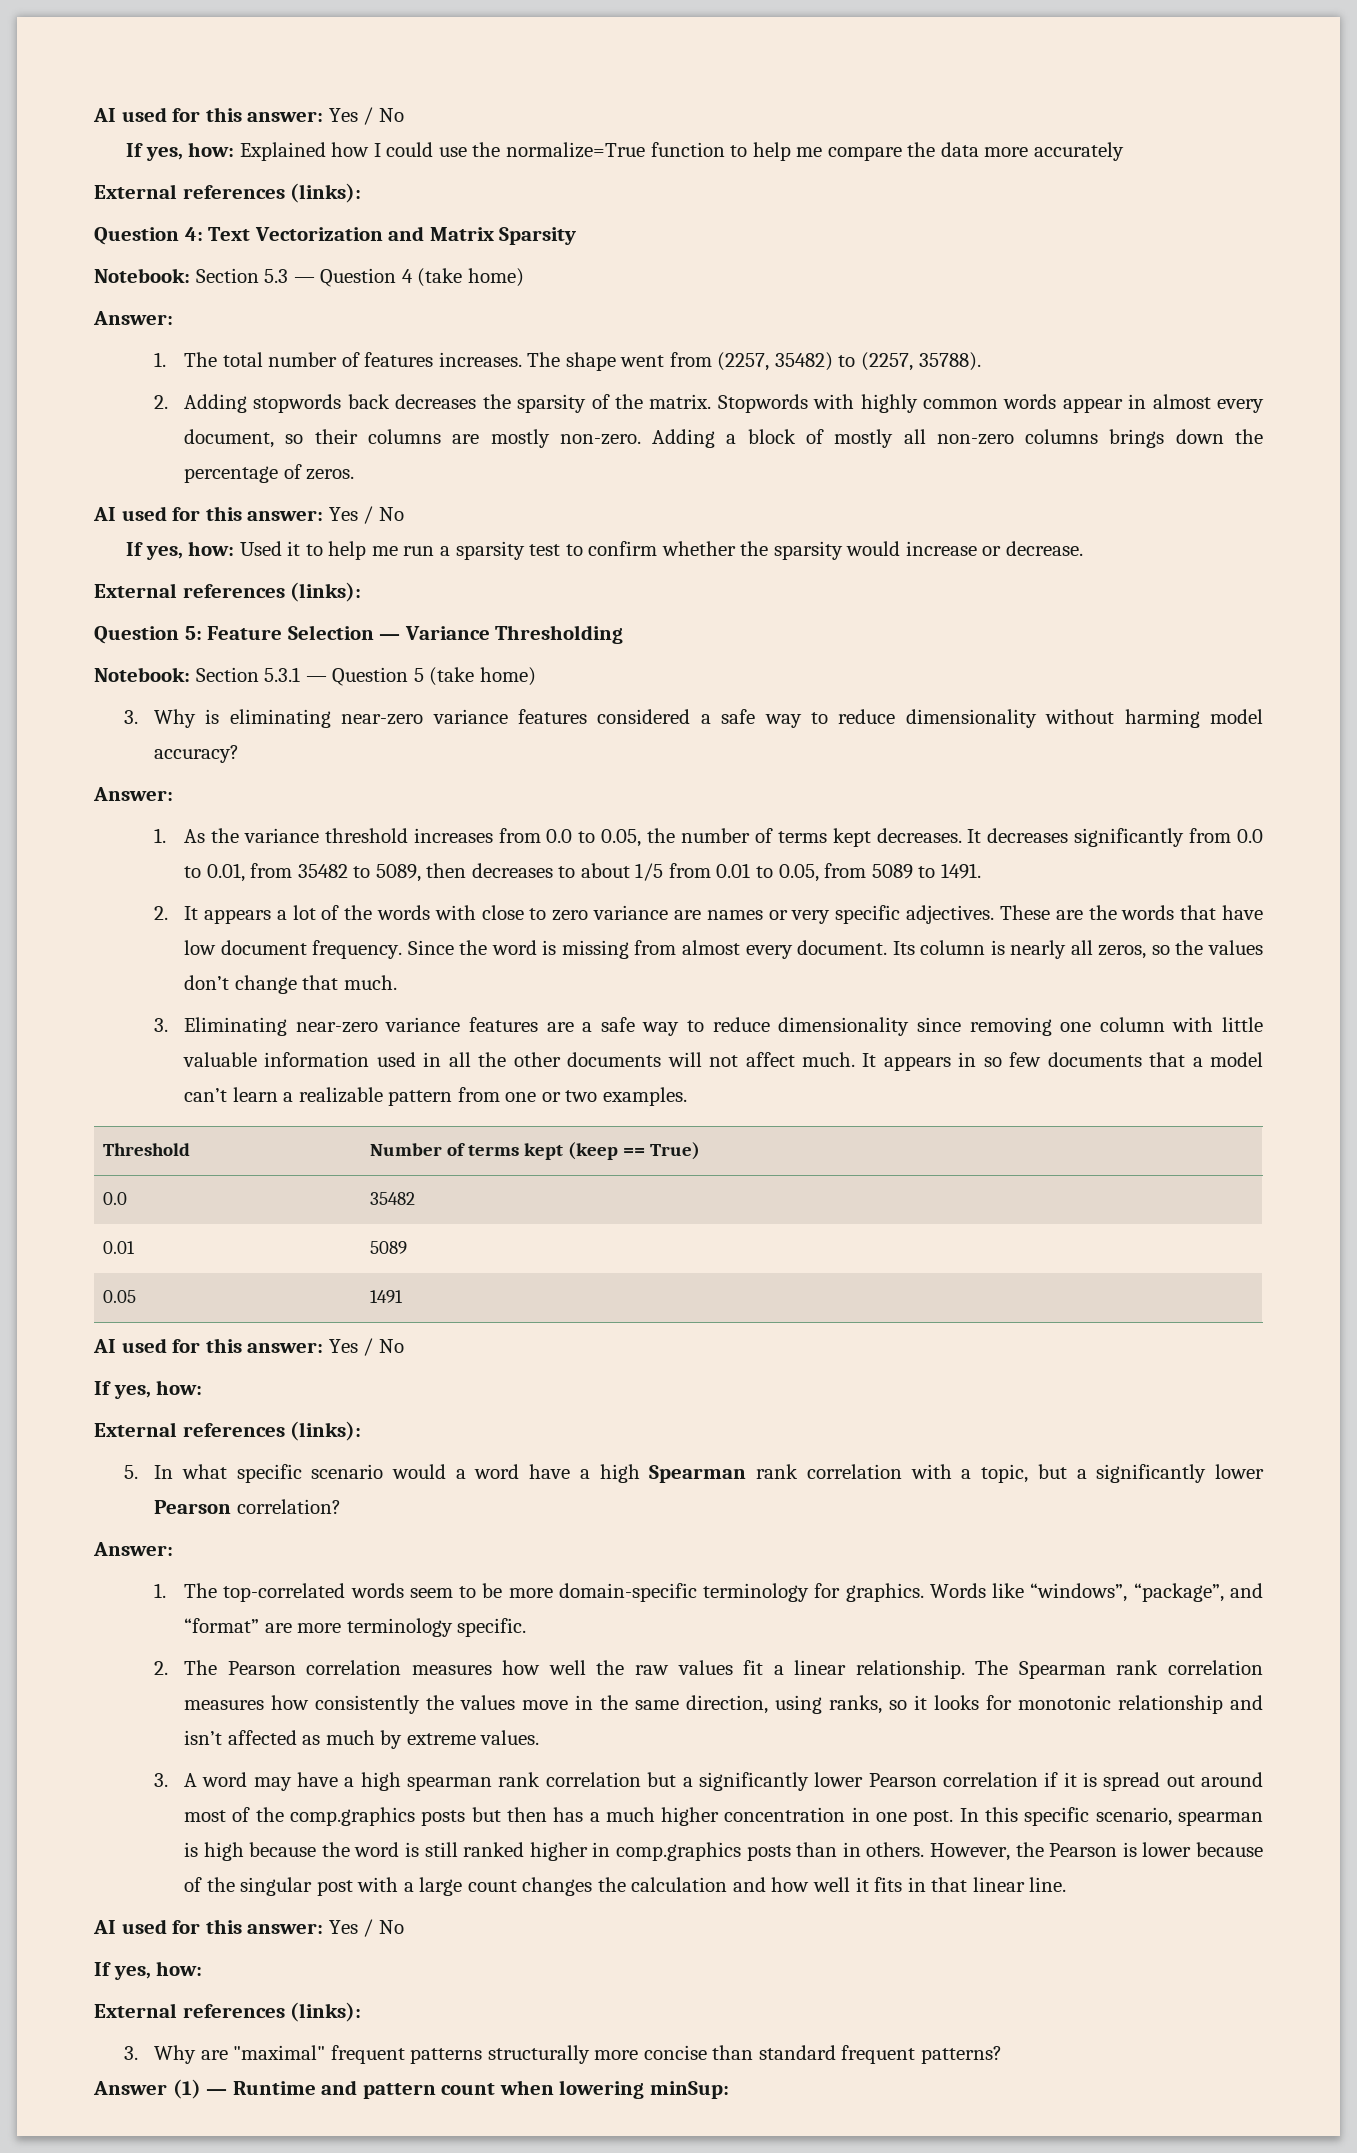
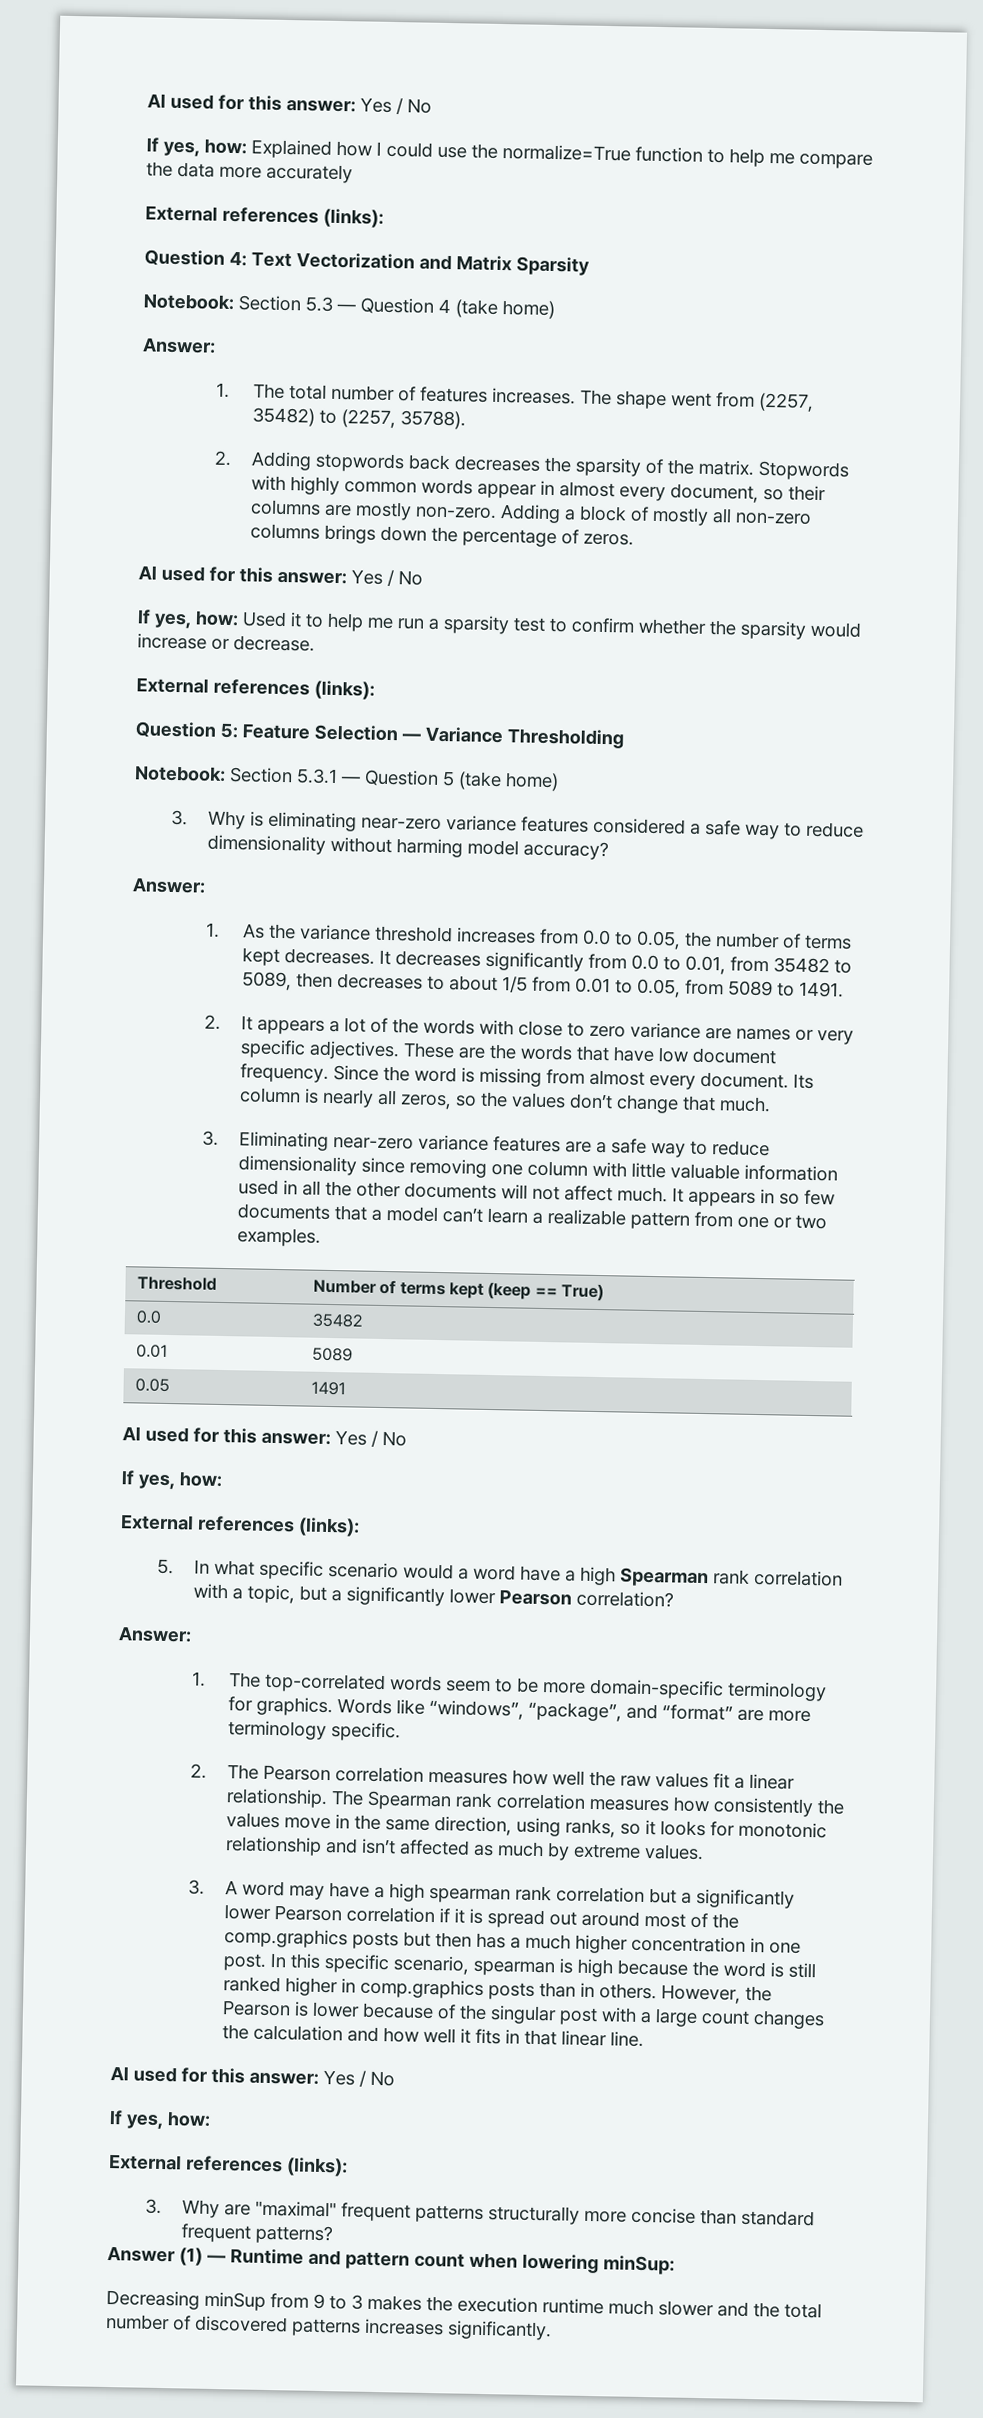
+ Decreasing minSup from 9 to 3 makes the execution runtime much slower and the total number of discovered patterns increases significantly.

